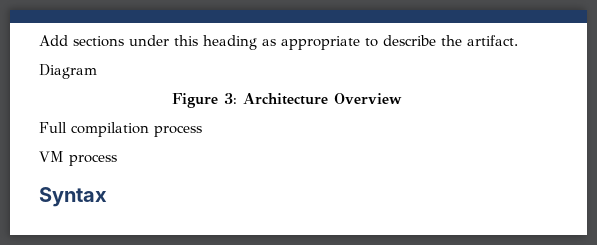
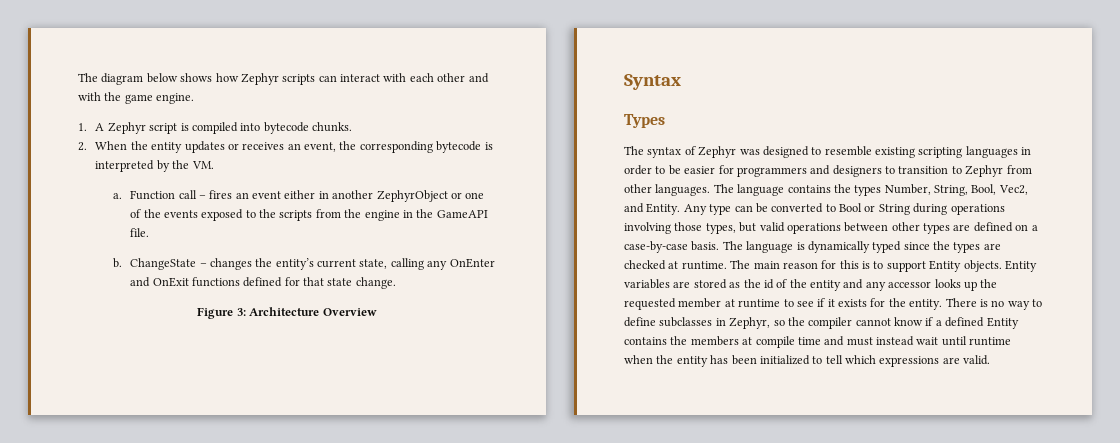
- Add sections under this heading as appropriate to describe the artifact.
- Diagram
+ The diagram below shows how Zephyr scripts can interact with each other and with the game engine.
+ 1. A Zephyr script is compiled into bytecode chunks.
+ 2. When the entity updates or receives an event, the corresponding bytecode is interpreted by the VM.
+ a. Function call – fires an event either in another ZephyrObject or one of the events exposed to the scripts from the engine in the GameAPI file.
+ b. ChangeState – changes the entity’s current state, calling any OnEnter and OnExit functions defined for that state change.
  Figure 3: Architecture Overview
- Full compilation process
- VM process
  Syntax
+ Types
+ The syntax of Zephyr was designed to resemble existing scripting languages in order to be easier for programmers and designers to transition to Zephyr from other languages. The language contains the types Number, String, Bool, Vec2, and Entity. Any type can be converted to Bool or String during operations involving those types, but valid operations between other types are defined on a case-by-case basis. The language is dynamically typed since the types are checked at runtime. The main reason for this is to support Entity objects. Entity variables are stored as the id of the entity and any accessor looks up the requested member at runtime to see if it exists for the entity. There is no way to define subclasses in Zephyr, so the compiler cannot know if a defined Entity contains the members at compile time and must instead wait until runtime when the entity has been initialized to tell which expressions are valid.

